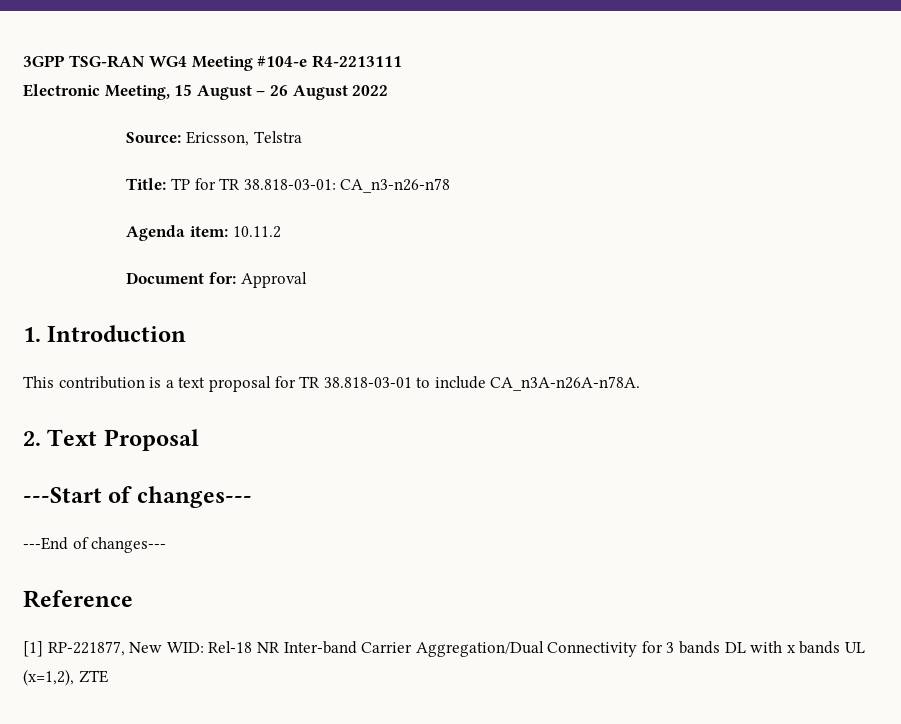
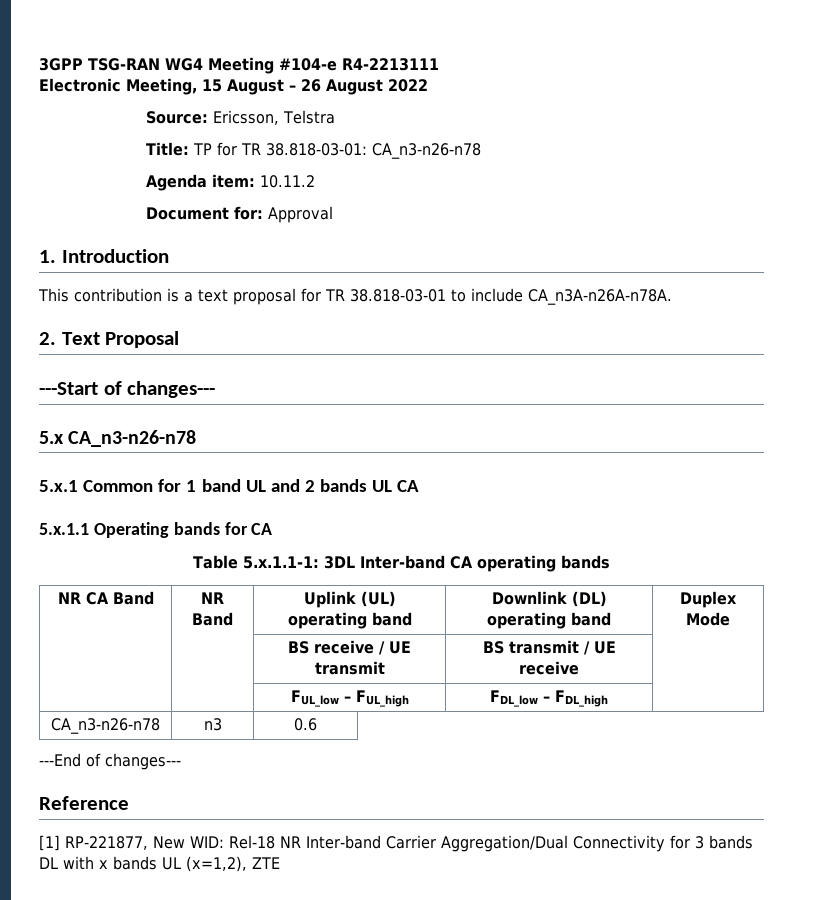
+ 5.x CA_n3-n26-n78
+ 5.x.1 Common for 1 band UL and 2 bands UL CA
+ 5.x.1.1 Operating bands for CA
+ Table 5.x.1.1-1: 3DL Inter-band CA operating bands
+ NR CA Band | NR Band | Uplink (UL) operating band | Downlink (DL) operating band | Duplex Mode
+ | | BS receive / UE transmit | BS transmit / UE receive |
+ | | FUL_low – FUL_high | FDL_low – FDL_high |
+ CA_n3-n26-n78 | n3 | 0.6

